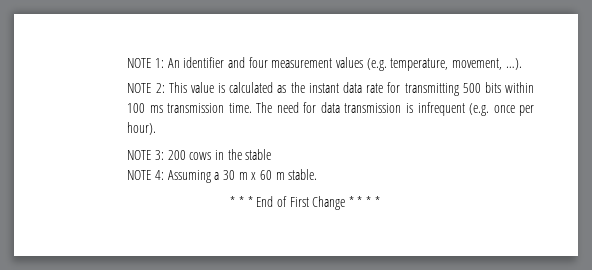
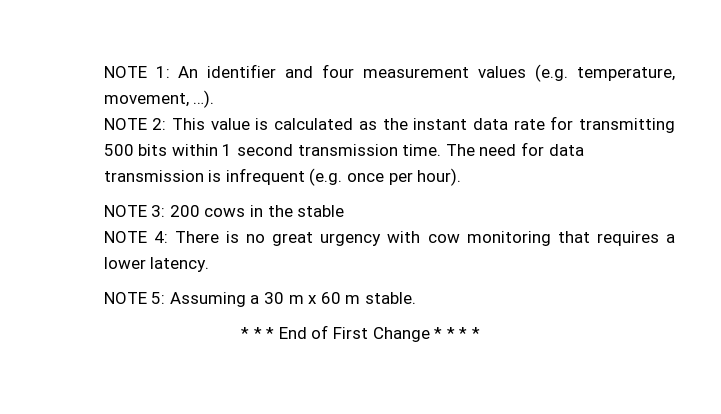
- NOTE 2: This value is calculated as the instant data rate for transmitting 500 bits within 100 ms transmission time.
+ NOTE 2: This value is calculated as the instant data rate for transmitting 500 bits within 1 second transmission time.
- NOTE 4: Assuming a 30 m x 60 m stable.
+ NOTE 4: There is no great urgency with cow monitoring that requires a lower latency.
+ NOTE 5: Assuming a 30 m x 60 m stable.

